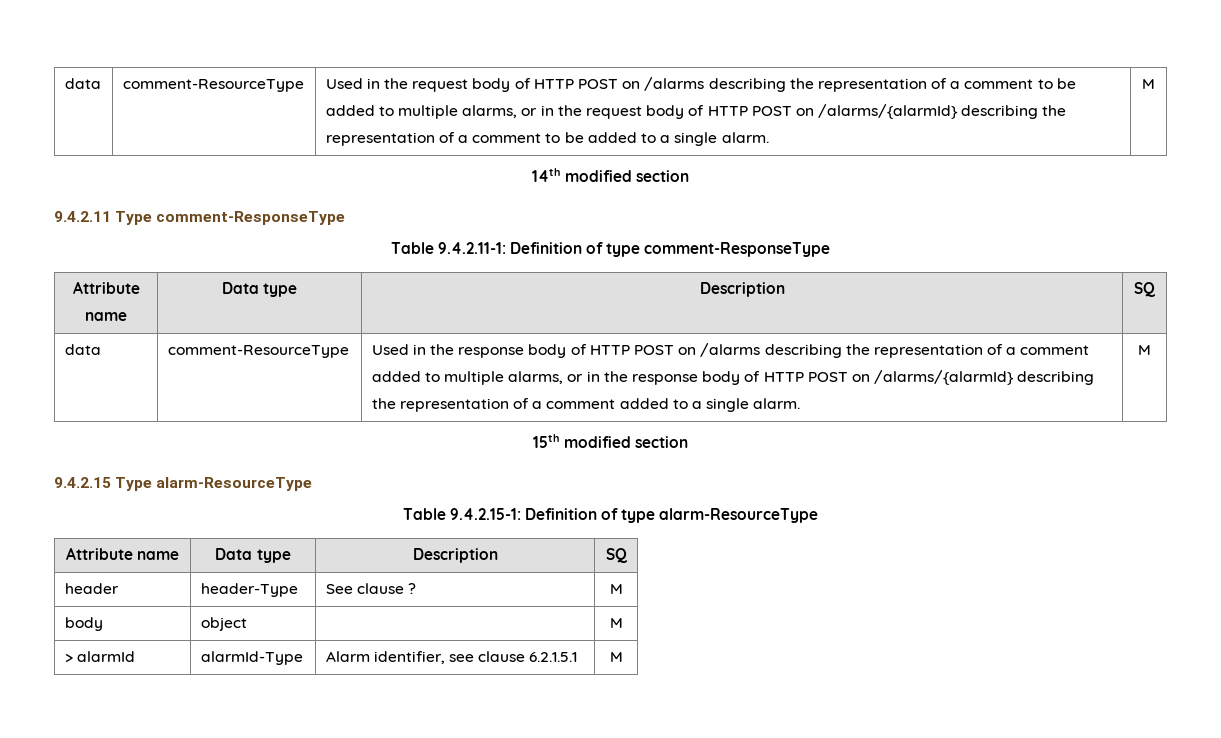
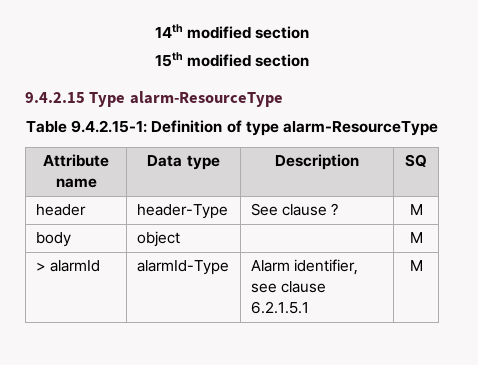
- data | comment-ResourceType | Used in the request body of HTTP POST on /alarms describing the representation of a comment to be added to multiple alarms, or in the request body of HTTP POST on /alarms/{alarmId} describing the representation of a comment to be added to a single alarm. | M
  14th modified section
- 9.4.2.11 Type comment-ResponseType
- Table 9.4.2.11-1: Definition of type comment-ResponseType
- Attribute name | Data type | Description | SQ
- data | comment-ResourceType | Used in the response body of HTTP POST on /alarms describing the representation of a comment added to multiple alarms, or in the response body of HTTP POST on /alarms/{alarmId} describing the representation of a comment added to a single alarm. | M

